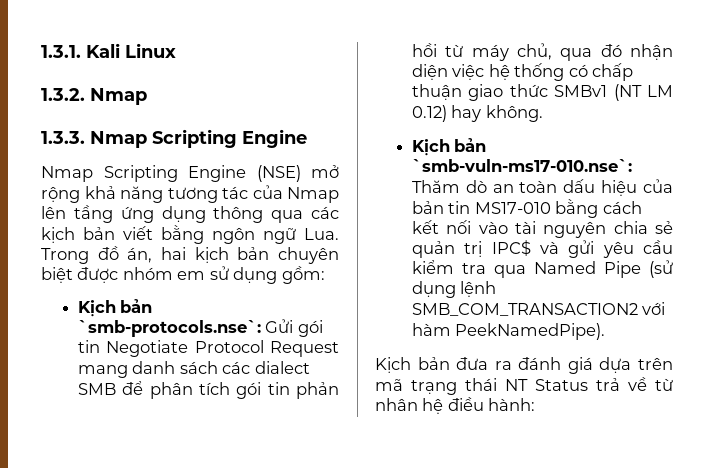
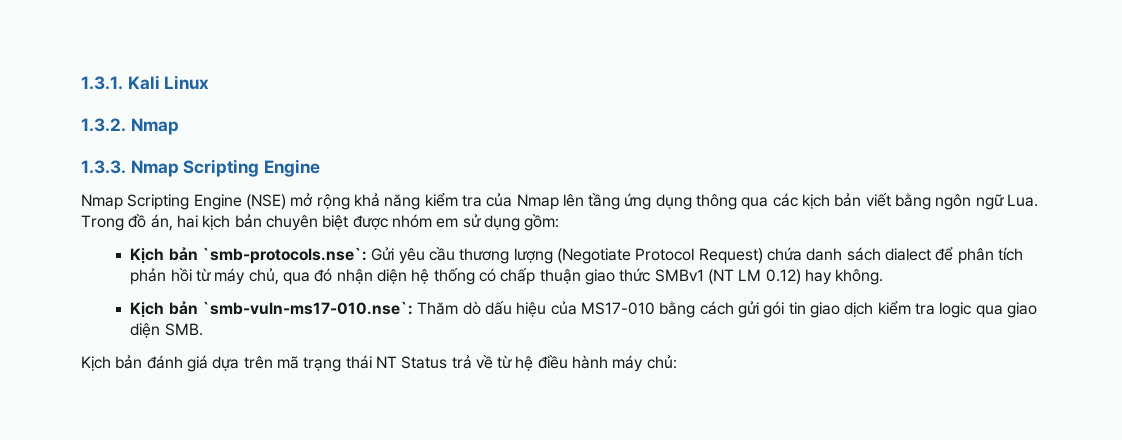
- Nmap Scripting Engine (NSE) mở rộng khả năng tương tác của Nmap lên tầng ứng dụng thông qua các kịch bản viết bằng ngôn ngữ Lua. Trong đồ án, hai kịch bản chuyên biệt được nhóm em sử dụng gồm:
+ Nmap Scripting Engine (NSE) mở rộng khả năng kiểm tra của Nmap lên tầng ứng dụng thông qua các kịch bản viết bằng ngôn ngữ Lua. Trong đồ án, hai kịch bản chuyên biệt được nhóm em sử dụng gồm:
- Kịch bản `smb-protocols.nse`: Gửi gói tin Negotiate Protocol Request mang danh sách các dialect SMB để phân tích gói tin phản hồi từ máy chủ, qua đó nhận diện việc hệ thống có chấp thuận giao thức SMBv1 (NT LM 0.12) hay không.
+ Kịch bản `smb-protocols.nse`: Gửi yêu cầu thương lượng (Negotiate Protocol Request) chứa danh sách dialect để phân tích phản hồi từ máy chủ, qua đó nhận diện hệ thống có chấp thuận giao thức SMBv1 (NT LM 0.12) hay không.
- Kịch bản `smb-vuln-ms17-010.nse`: Thăm dò an toàn dấu hiệu của bản tin MS17-010 bằng cách kết nối vào tài nguyên chia sẻ quản trị IPC$ và gửi yêu cầu kiểm tra qua Named Pipe (sử dụng lệnh SMB_COM_TRANSACTION2 với hàm PeekNamedPipe).
- Kịch bản đưa ra đánh giá dựa trên mã trạng thái NT Status trả về từ nhân hệ điều hành:
+ Kịch bản `smb-vuln-ms17-010.nse`: Thăm dò dấu hiệu của MS17-010 bằng cách gửi gói tin giao dịch kiểm tra logic qua giao diện SMB.
+ Kịch bản đánh giá dựa trên mã trạng thái NT Status trả về từ hệ điều hành máy chủ:

